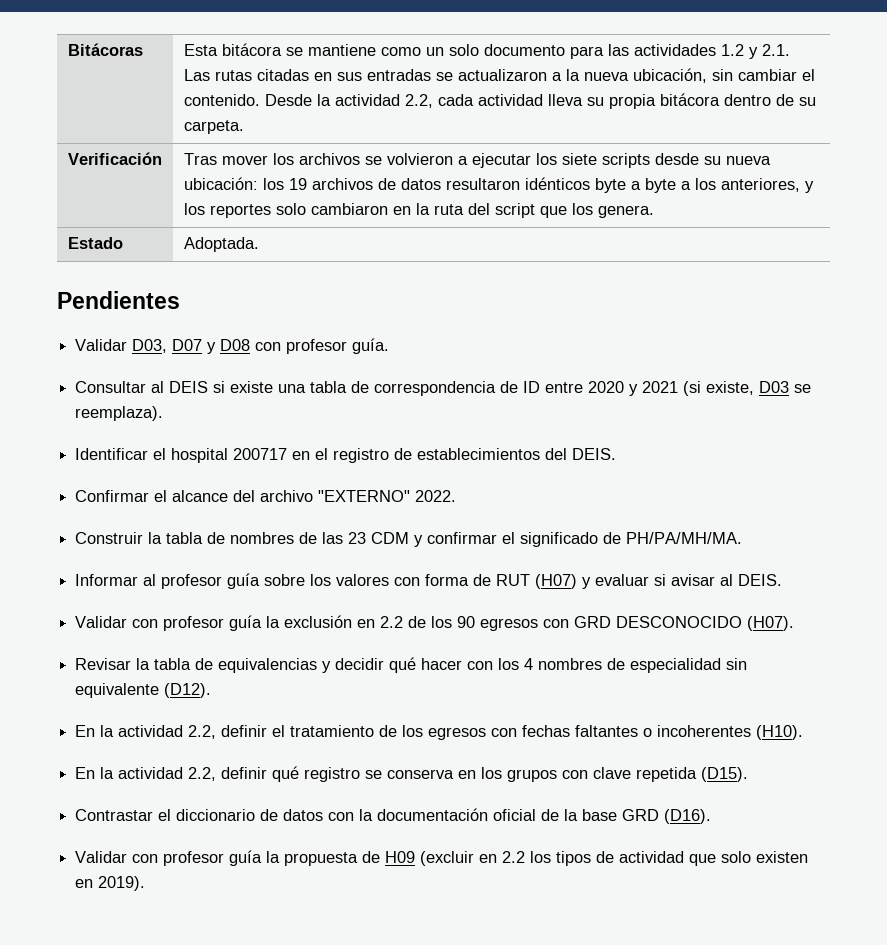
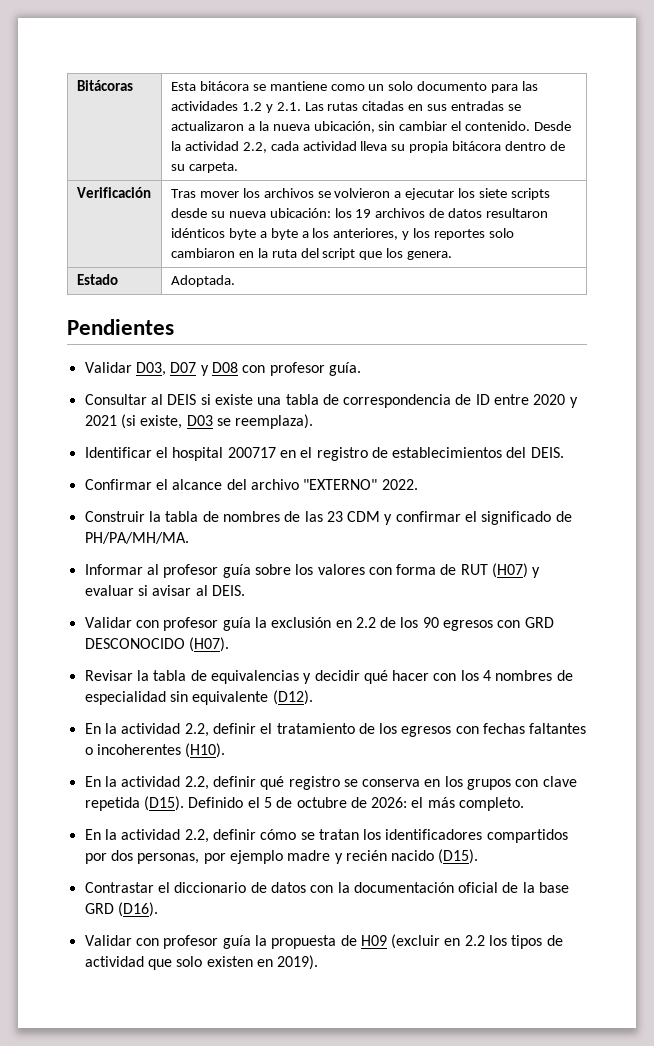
+ Definido el 5 de octubre de 2026: el más completo.
+ En la actividad 2.2, definir cómo se tratan los identificadores compartidos por dos personas, por ejemplo madre y recién nacido (D15).

